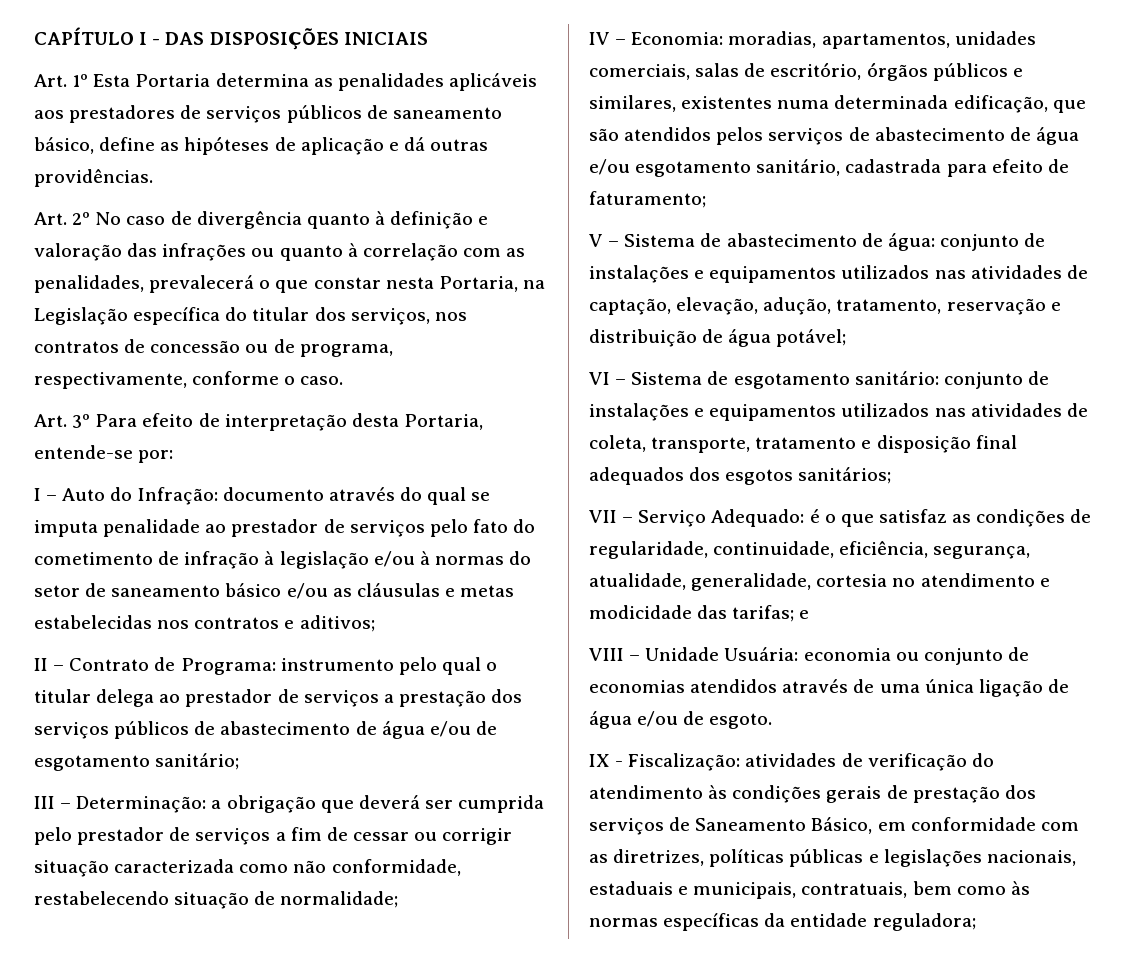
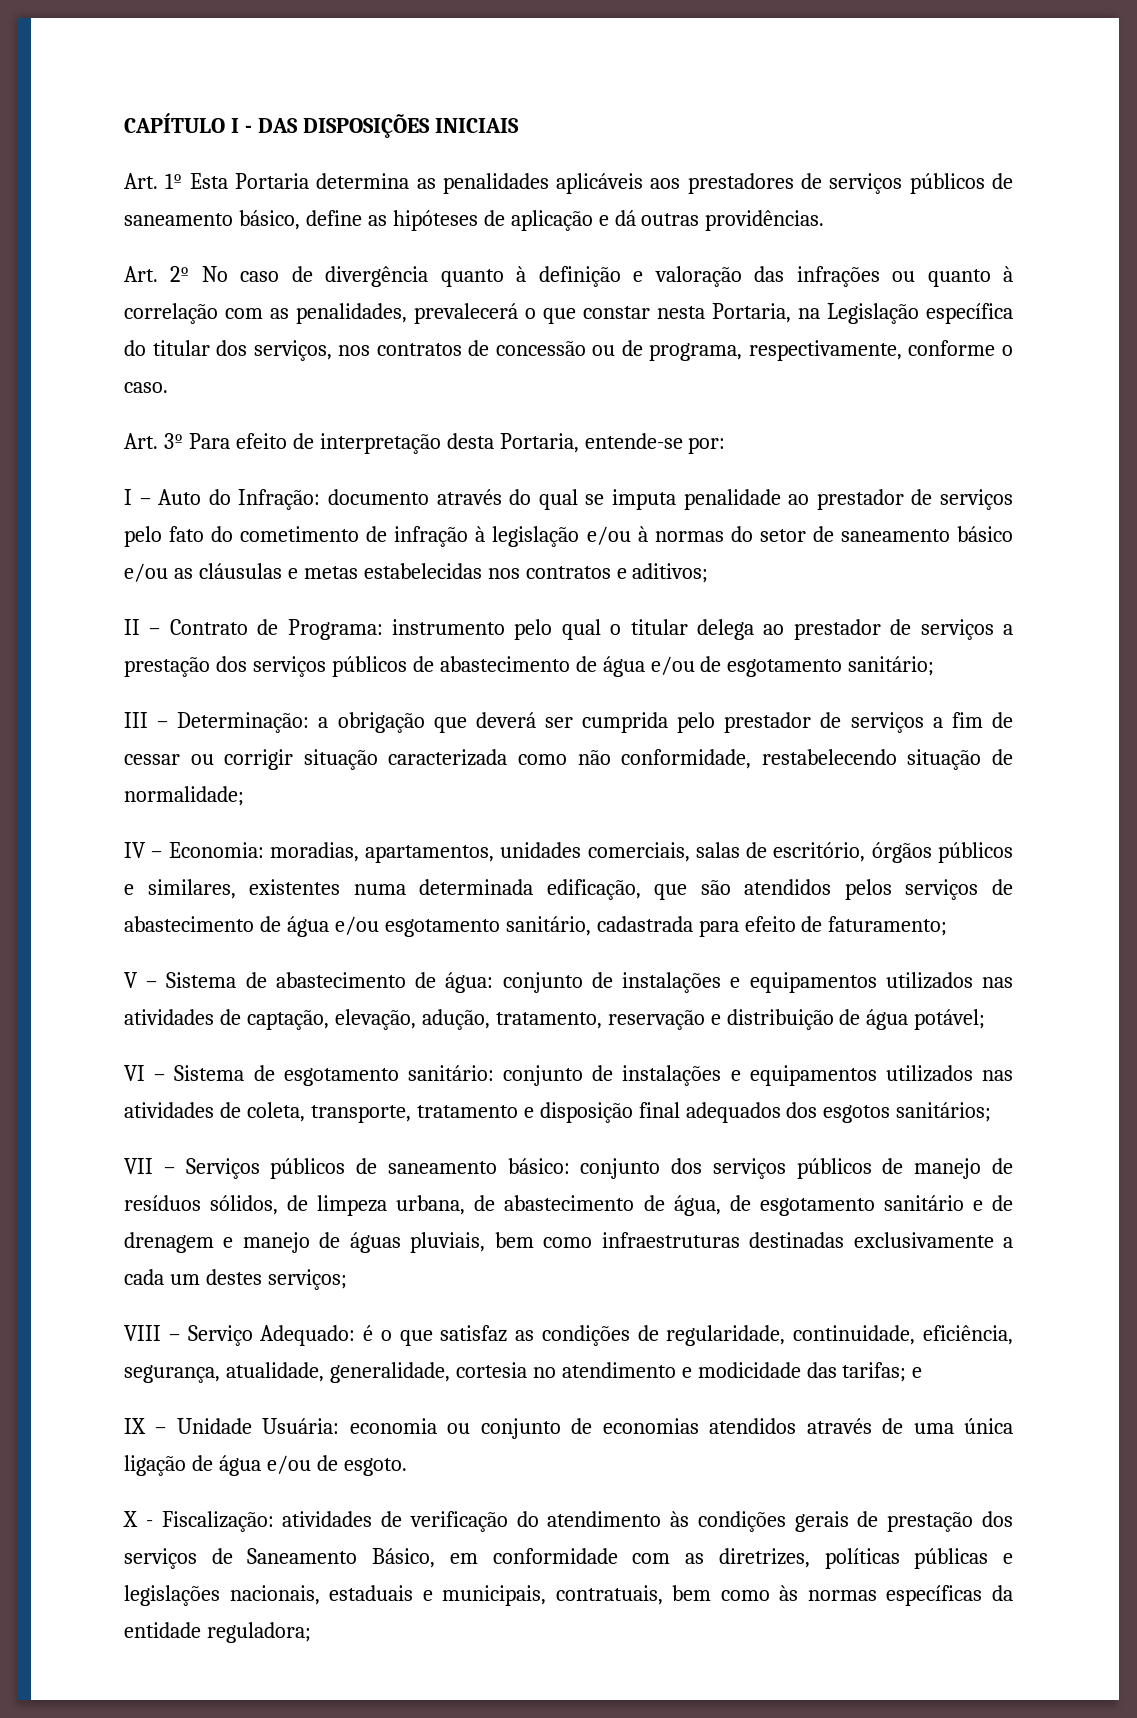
- VII – Serviço Adequado: é o que satisfaz as condições de regularidade, continuidade, eficiência, segurança, atualidade, generalidade, cortesia no atendimento e modicidade das tarifas; e
+ VII – Serviços públicos de saneamento básico: conjunto dos serviços públicos de manejo de resíduos sólidos, de limpeza urbana, de abastecimento de água, de esgotamento sanitário e de drenagem e manejo de águas pluviais, bem como infraestruturas destinadas exclusivamente a cada um destes serviços;
+ VIII – Serviço Adequado: é o que satisfaz as condições de regularidade, continuidade, eficiência, segurança, atualidade, generalidade, cortesia no atendimento e modicidade das tarifas; e
- VIII – Unidade Usuária: economia ou conjunto de economias atendidos através de uma única ligação de água e/ou de esgoto.
+ IX – Unidade Usuária: economia ou conjunto de economias atendidos através de uma única ligação de água e/ou de esgoto.
- IX - Fiscalização: atividades de verificação do atendimento às condições gerais de prestação dos serviços de Saneamento Básico, em conformidade com as diretrizes, políticas públicas e legislações nacionais, estaduais e municipais, contratuais, bem como às normas específicas da entidade reguladora;
+ X - Fiscalização: atividades de verificação do atendimento às condições gerais de prestação dos serviços de Saneamento Básico, em conformidade com as diretrizes, políticas públicas e legislações nacionais, estaduais e municipais, contratuais, bem como às normas específicas da entidade reguladora;

